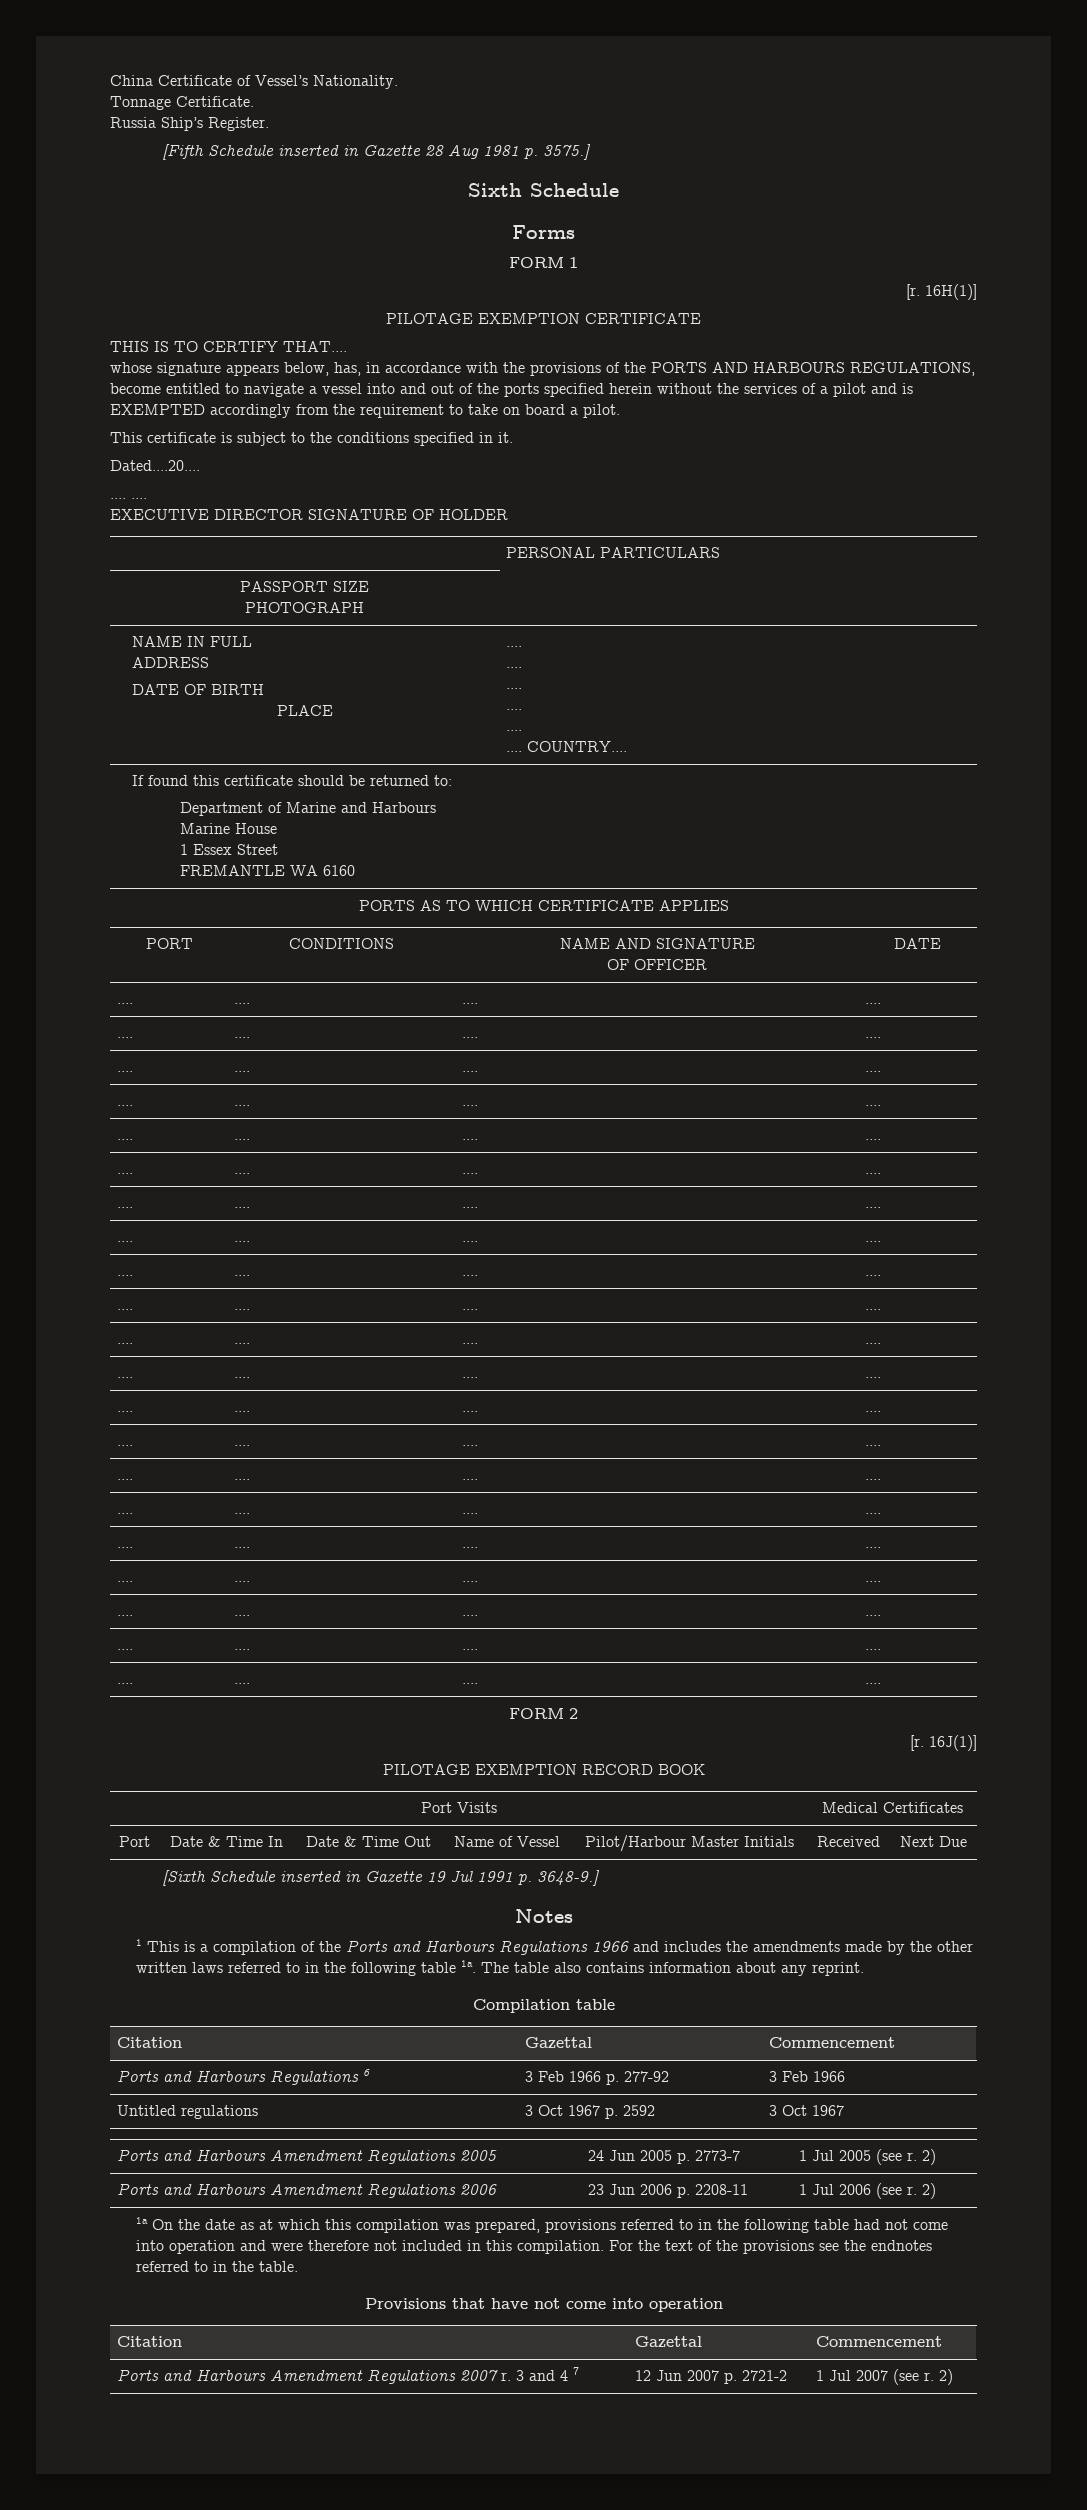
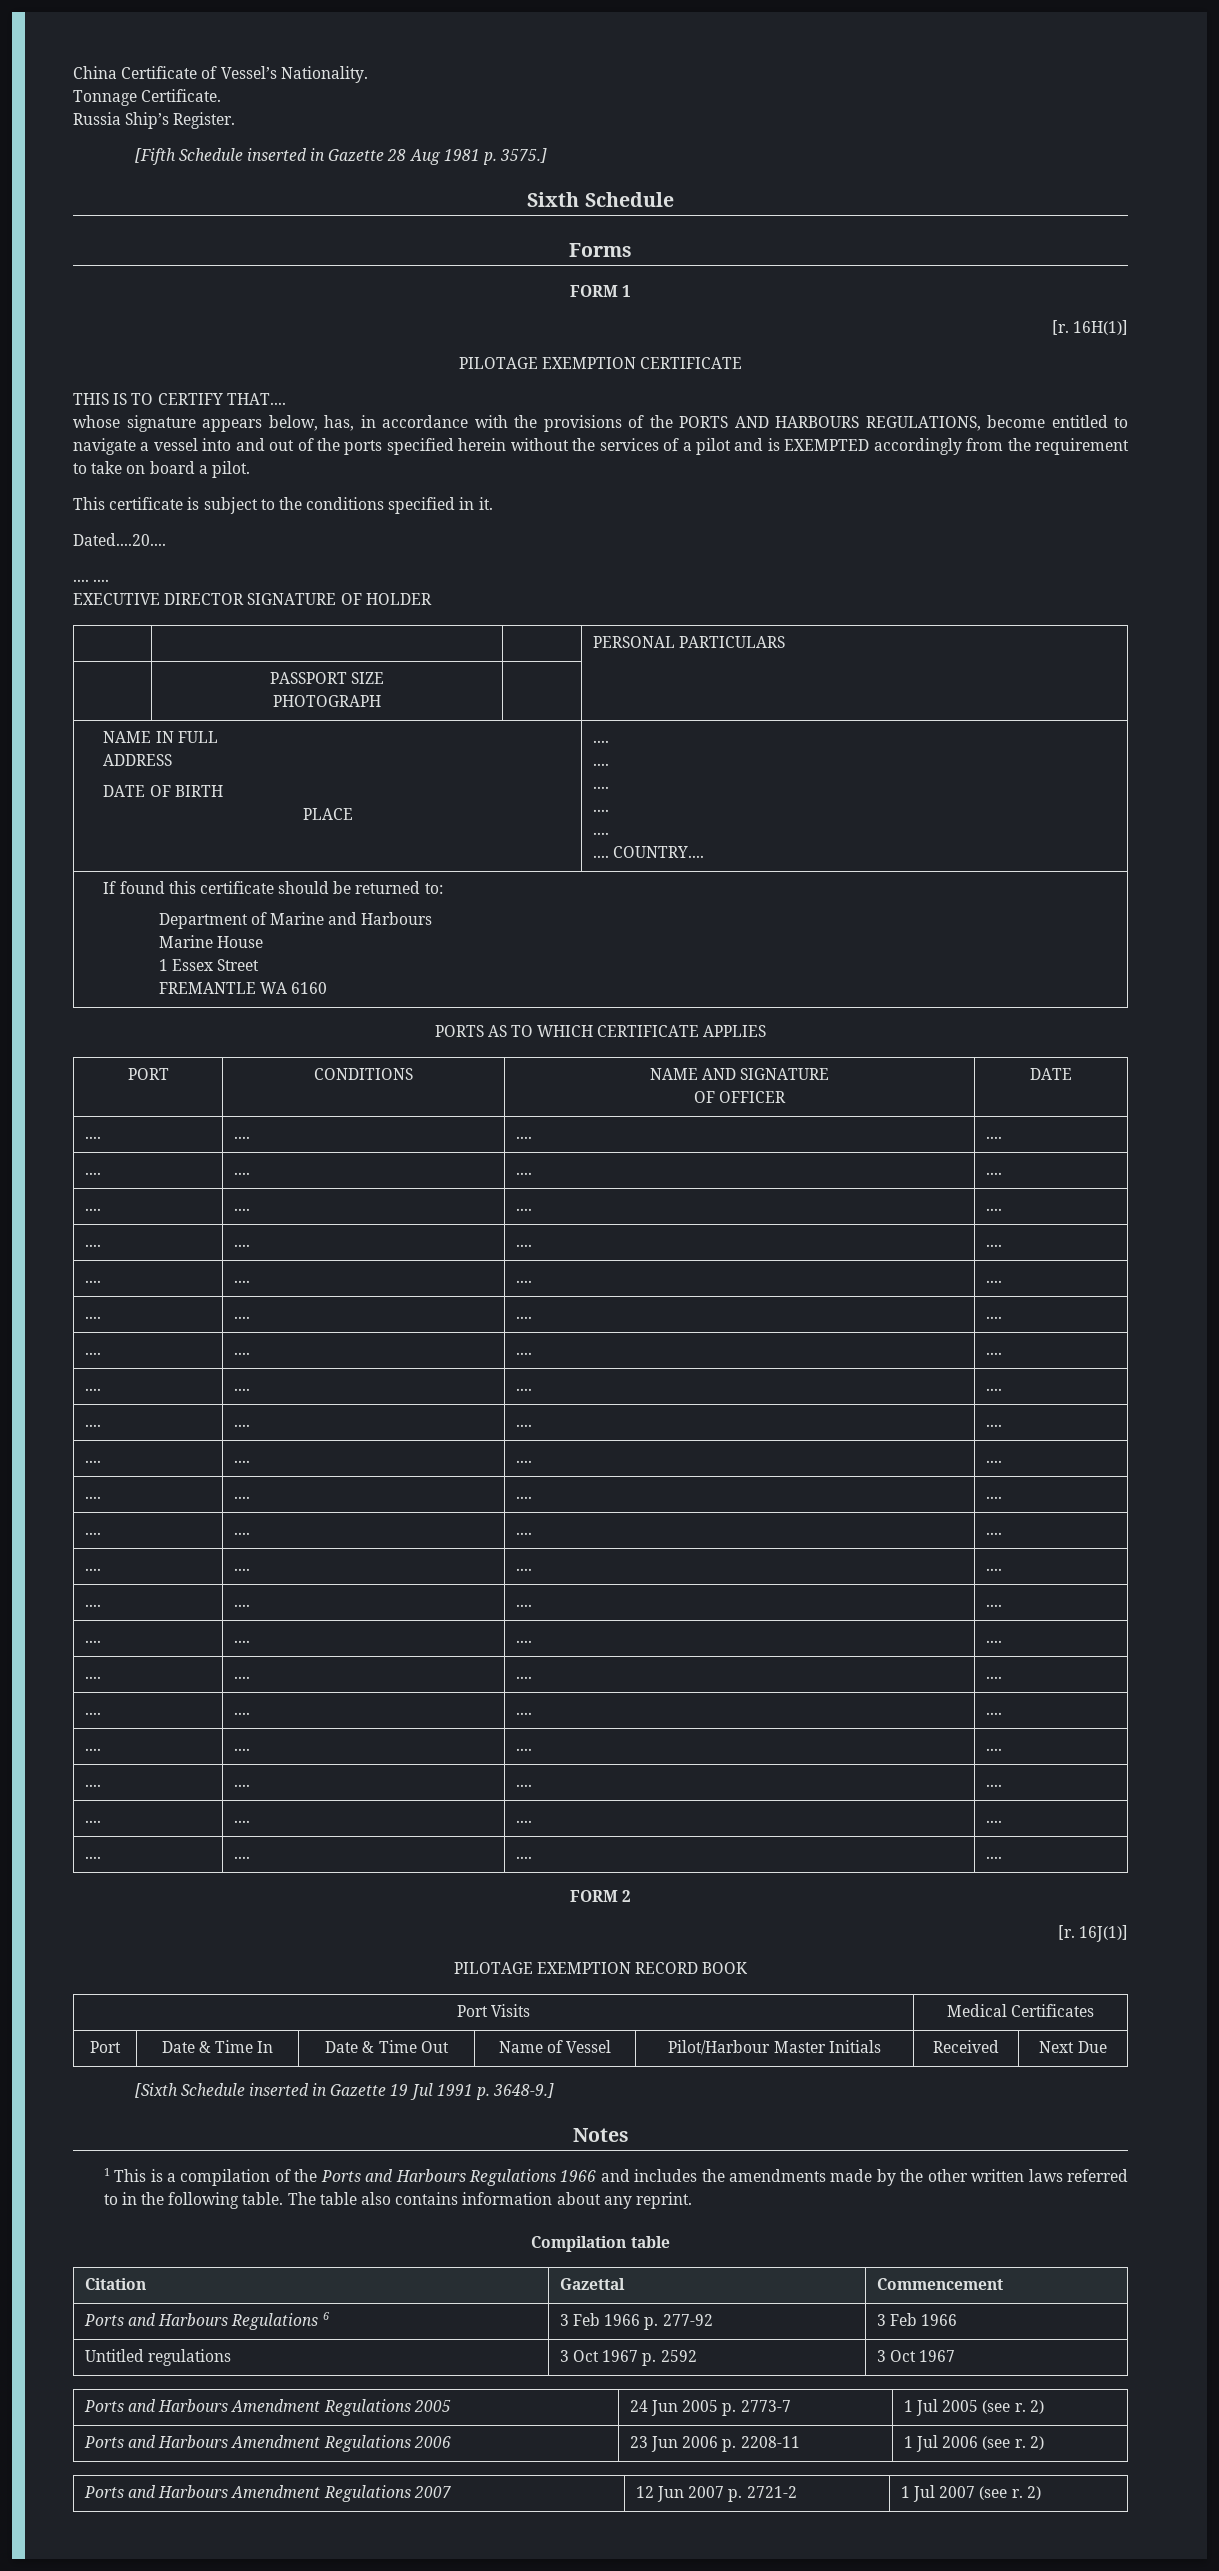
- 1 This is a compilation of the Ports and Harbours Regulations 1966 and includes the amendments made by the other written laws referred to in the following table 1a.
+ 1 This is a compilation of the Ports and Harbours Regulations 1966 and includes the amendments made by the other written laws referred to in the following table.
- 1a On the date as at which this compilation was prepared, provisions referred to in the following table had not come into operation and were therefore not included in this compilation. For the text of the provisions see the endnotes referred to in the table.
- Provisions that have not come into operation
- Citation | Gazettal | Commencement
- Ports and Harbours Amendment Regulations 2007 r. 3 and 4 7 | 12 Jun 2007 p. 2721-2 | 1 Jul 2007 (see r. 2)
+ Ports and Harbours Amendment Regulations 2007 | 12 Jun 2007 p. 2721-2 | 1 Jul 2007 (see r. 2)

